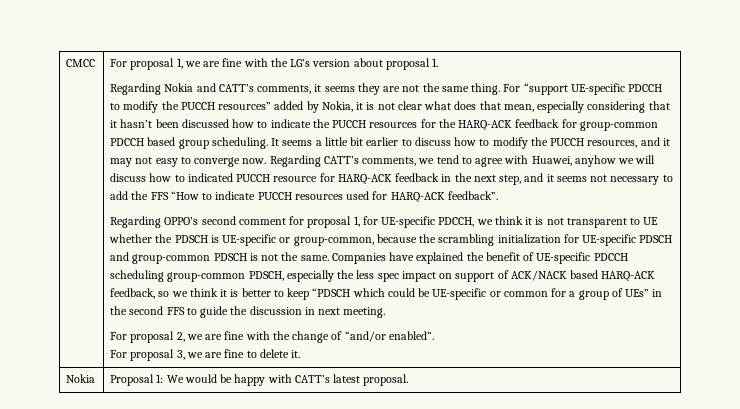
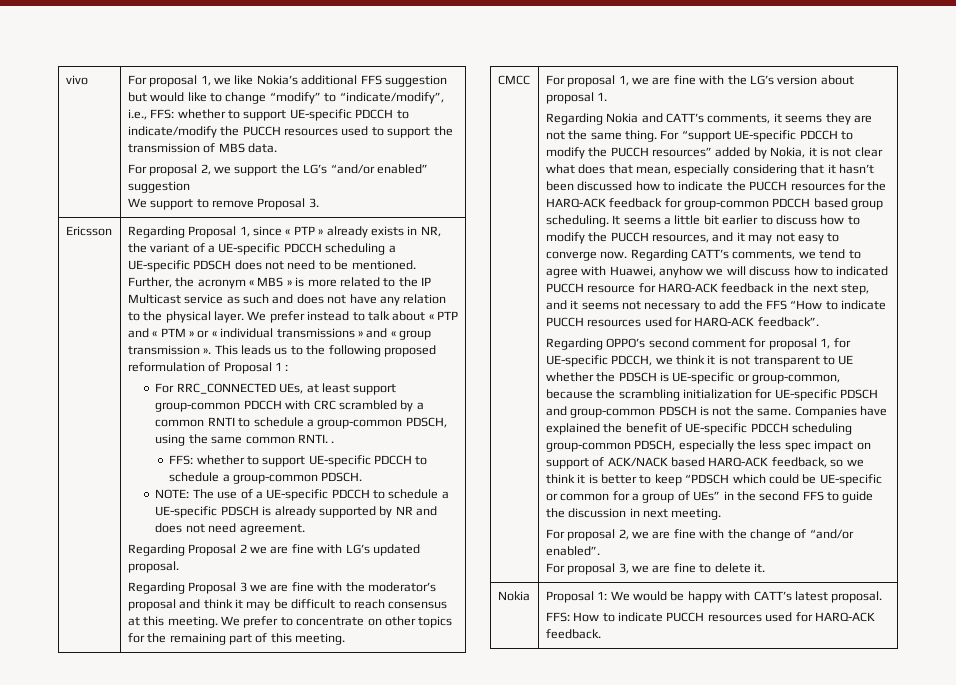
+ vivo | For proposal 1, we like Nokia’s additional FFS suggestion but would like to change “modify” to “indicate/modify”, i.e., FFS: whether to support UE-specific PDCCH to indicate/modify the PUCCH resources used to support the transmission of MBS data.
+ For proposal 2, we support the LG’s “and/or enabled” suggestion
+ We support to remove Proposal 3.
+ Ericsson | Regarding Proposal 1, since « PTP » already exists in NR, the variant of a UE-specific PDCCH scheduling a UE-specific PDSCH does not need to be mentioned. Further, the acronym « MBS » is more related to the IP Multicast service as such and does not have any relation to the physical layer. We prefer instead to talk about « PTP and « PTM » or « individual transmissions » and « group transmission ». This leads us to the following proposed reformulation of Proposal 1 :
+ For RRC_CONNECTED UEs, at least support group-common PDCCH with CRC scrambled by a common RNTI to schedule a group-common PDSCH, using the same common RNTI. .
+ FFS: whether to support UE-specific PDCCH to schedule a group-common PDSCH.
+ NOTE: The use of a UE-specific PDCCH to schedule a UE-specific PDSCH is already supported by NR and does not need agreement.
+ Regarding Proposal 2 we are fine with LG’s updated proposal.
+ Regarding Proposal 3 we are fine with the moderator’s proposal and think it may be difficult to reach consensus at this meeting. We prefer to concentrate on other topics for the remaining part of this meeting.
  Nokia | Proposal 1: We would be happy with CATT’s latest proposal.
+ FFS: How to indicate PUCCH resources used for HARQ-ACK feedback.

